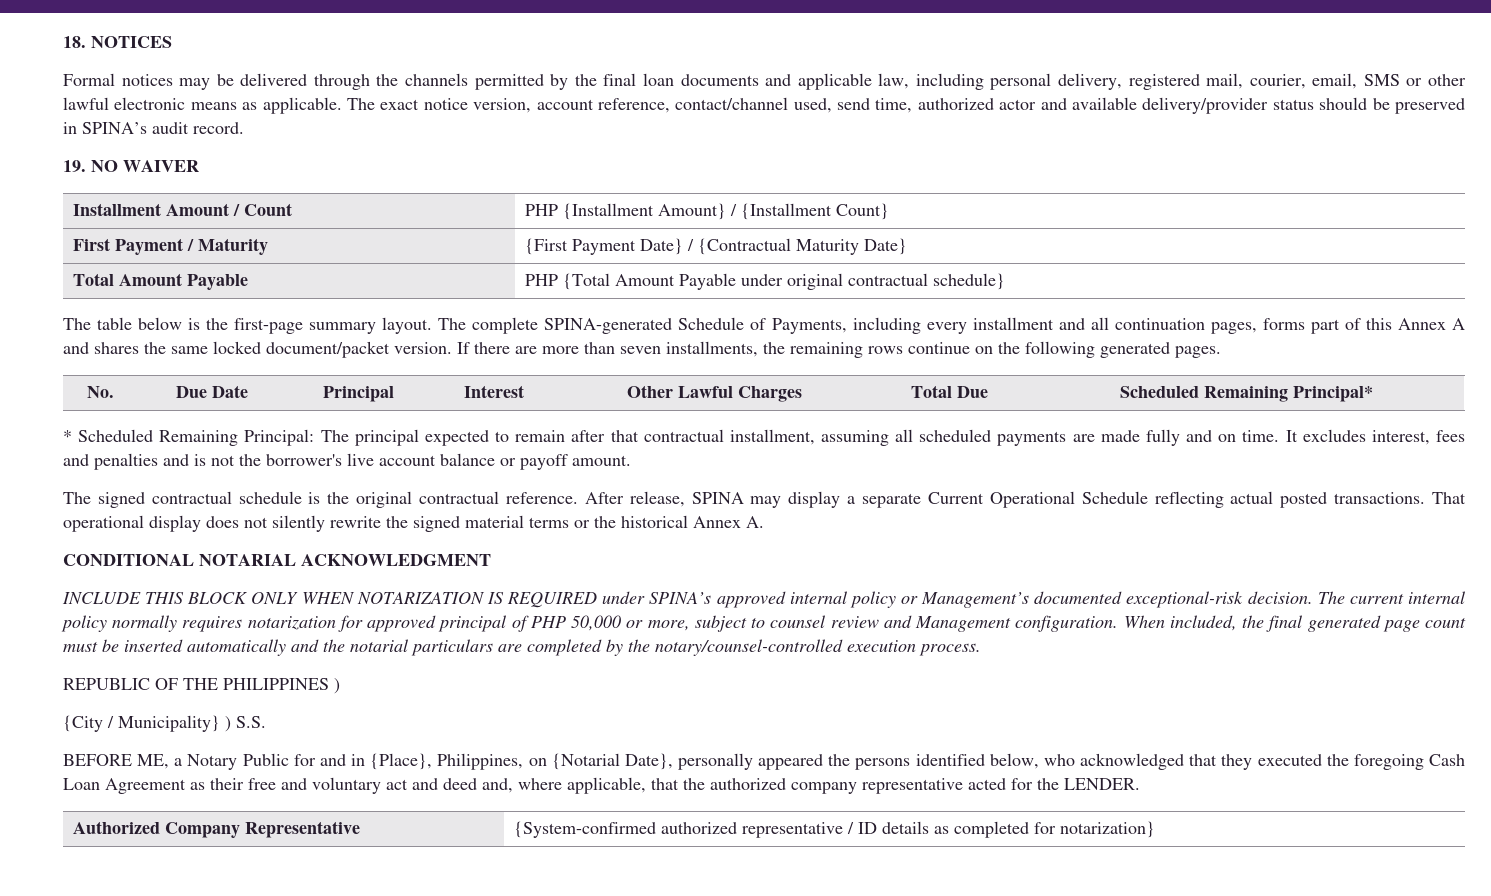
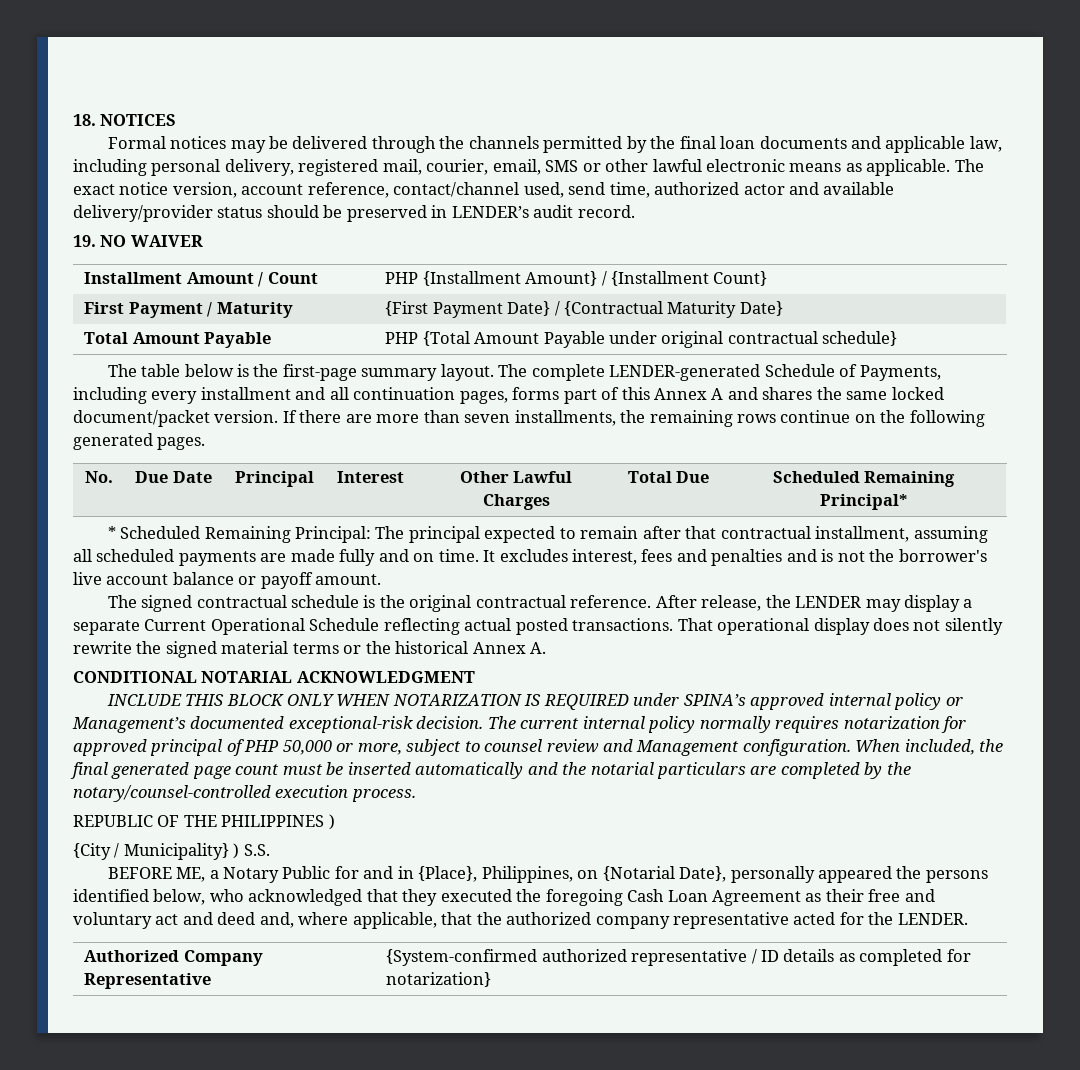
- The exact notice version, account reference, contact/channel used, send time, authorized actor and available delivery/provider status should be preserved in SPINA’s audit record.
+ The exact notice version, account reference, contact/channel used, send time, authorized actor and available delivery/provider status should be preserved in LENDER’s audit record.
- The complete SPINA-generated Schedule of Payments, including every installment and all continuation pages, forms part of this Annex A and shares the same locked document/packet version.
+ The complete LENDER-generated Schedule of Payments, including every installment and all continuation pages, forms part of this Annex A and shares the same locked document/packet version.
- After release, SPINA may display a separate Current Operational Schedule reflecting actual posted transactions.
+ After release, the LENDER may display a separate Current Operational Schedule reflecting actual posted transactions.

